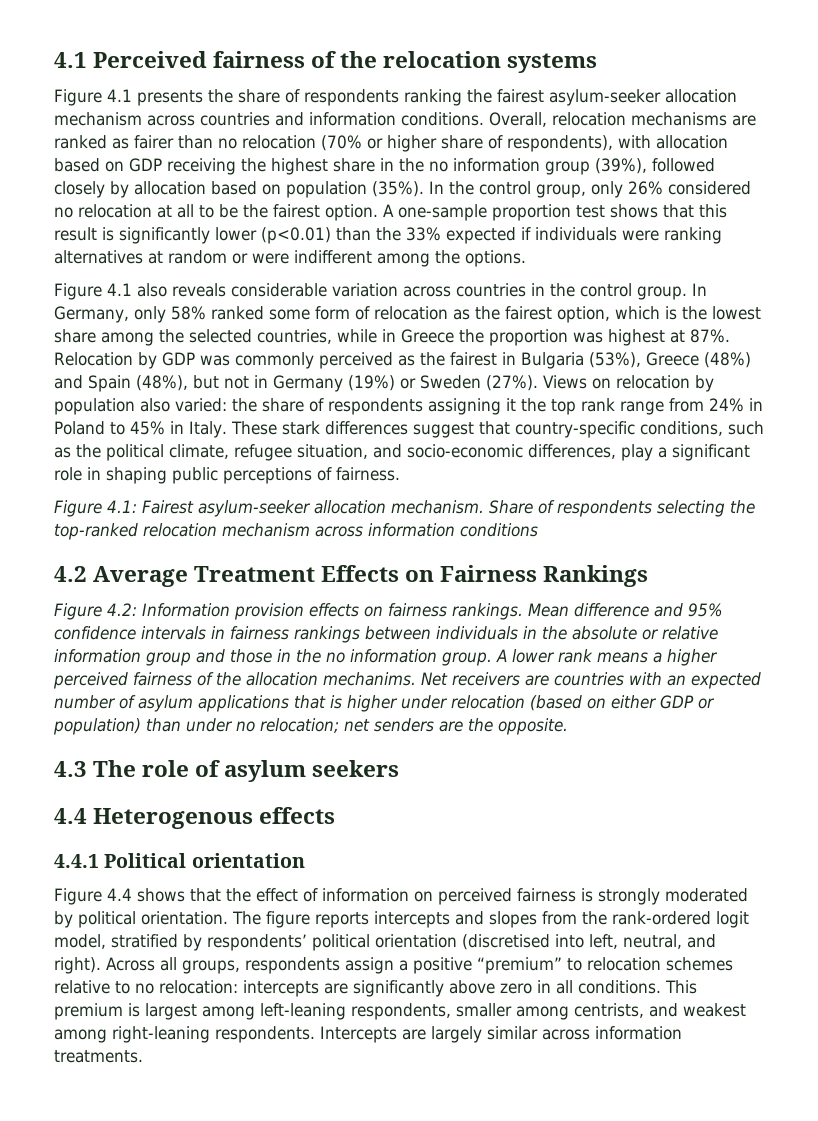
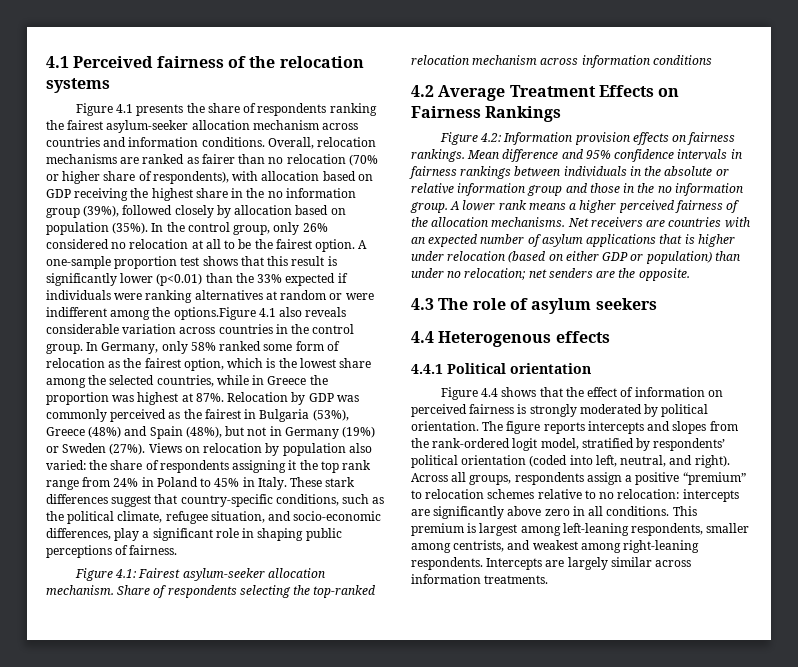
- A one-sample proportion test shows that this result is significantly lower (p<0.01) than the 33% expected if individuals were ranking alternatives at random or were indifferent among the options.
- Figure 4.1 also reveals considerable variation across countries in the control group.
+ A one-sample proportion test shows that this result is significantly lower (p<0.01) than the 33% expected if individuals were ranking alternatives at random or were indifferent among the options.Figure 4.1 also reveals considerable variation across countries in the control group.
- A lower rank means a higher perceived fairness of the allocation mechanims.
+ A lower rank means a higher perceived fairness of the allocation mechanisms.
- The figure reports intercepts and slopes from the rank-ordered logit model, stratified by respondents’ political orientation (discretised into left, neutral, and right).
+ The figure reports intercepts and slopes from the rank-ordered logit model, stratified by respondents’ political orientation (coded into left, neutral, and right).

